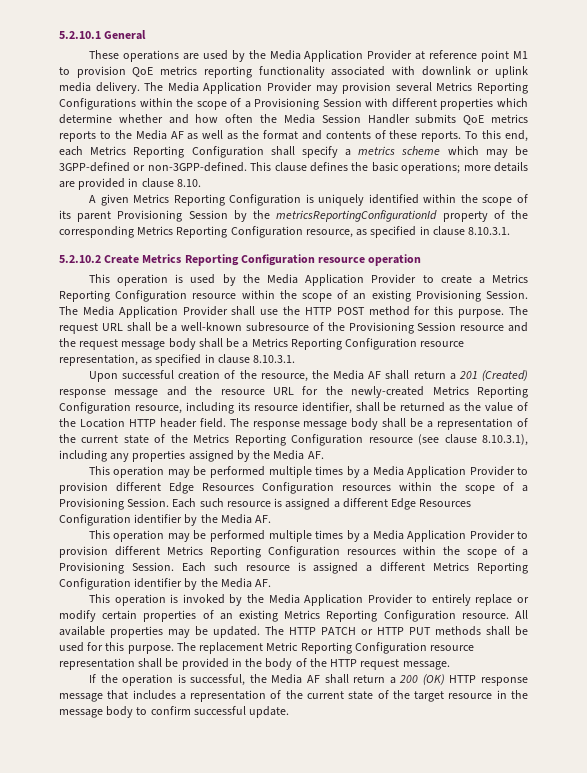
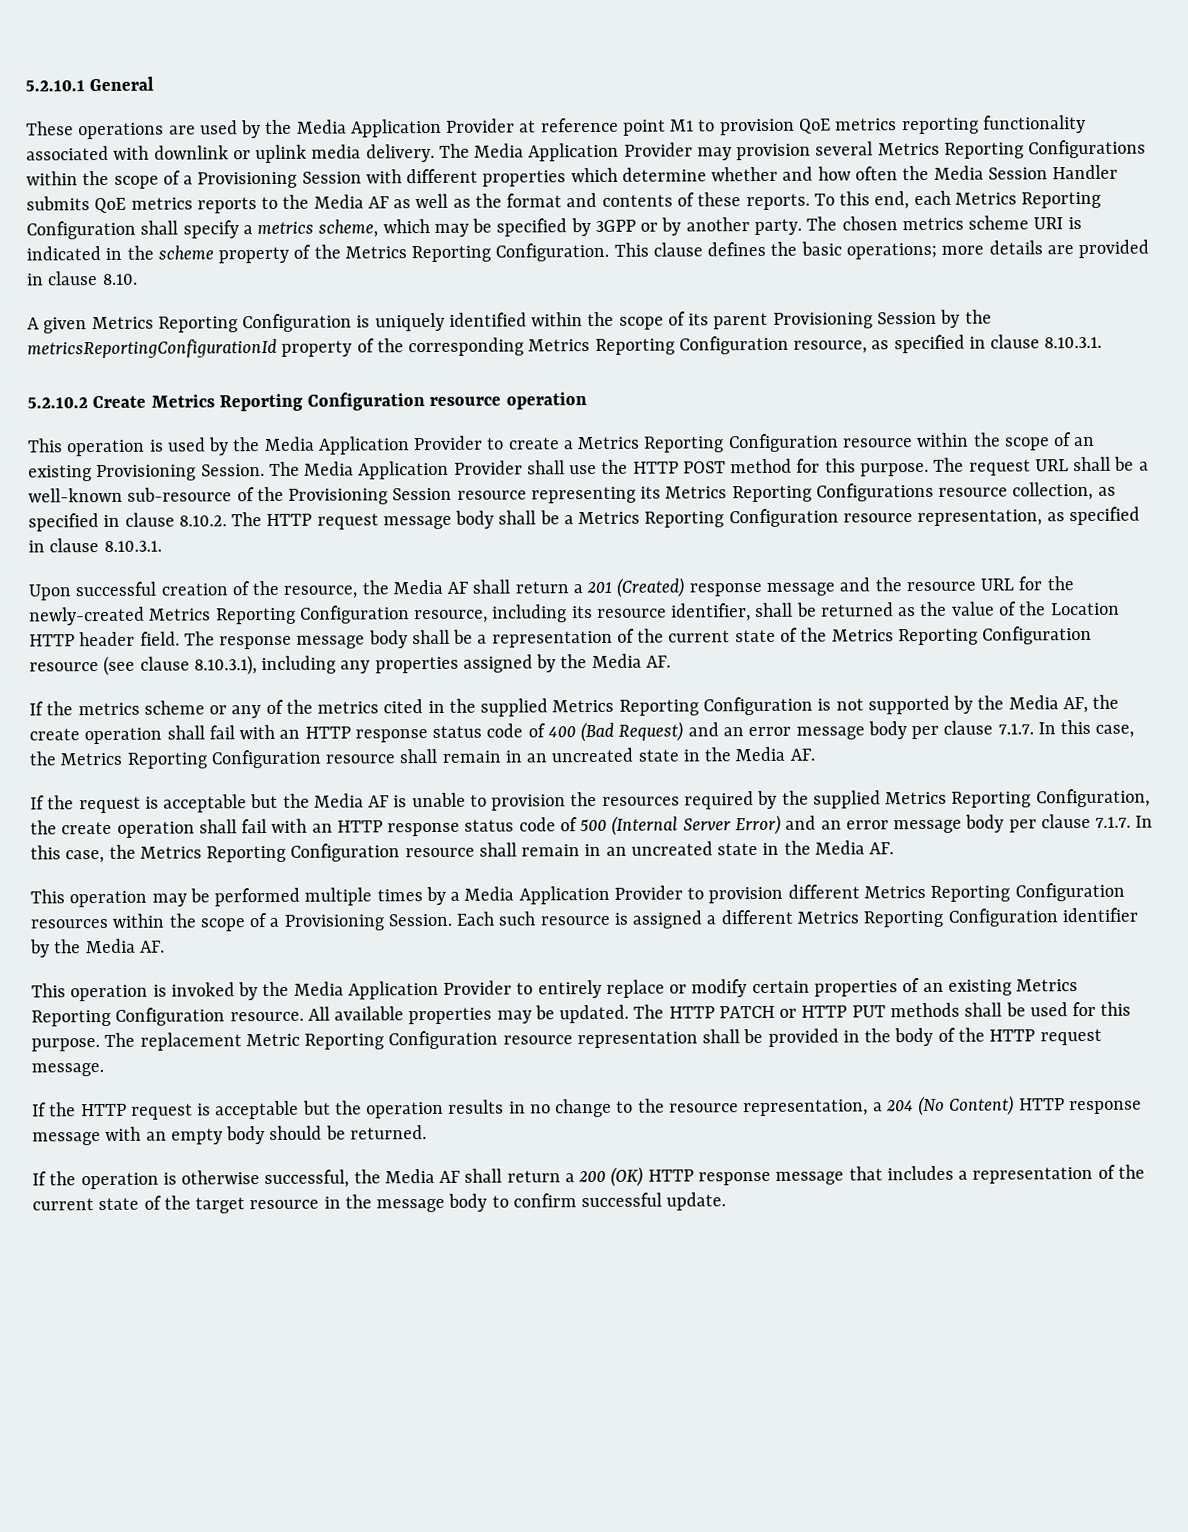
- To this end, each Metrics Reporting Configuration shall specify a metrics scheme which may be 3GPP-defined or non-3GPP-defined.
+ To this end, each Metrics Reporting Configuration shall specify a metrics scheme, which may be specified by 3GPP or by another party. The chosen metrics scheme URI is indicated in the scheme property of the Metrics Reporting Configuration.
- The request URL shall be a well-known subresource of the Provisioning Session resource and the request message body shall be a Metrics Reporting Configuration resource representation, as specified in clause 8.10.3.1.
+ The request URL shall be a well-known sub-resource of the Provisioning Session resource representing its Metrics Reporting Configurations resource collection, as specified in clause 8.10.2. The HTTP request message body shall be a Metrics Reporting Configuration resource representation, as specified in clause 8.10.3.1.
- This operation may be performed multiple times by a Media Application Provider to provision different Edge Resources Configuration resources within the scope of a Provisioning Session. Each such resource is assigned a different Edge Resources Configuration identifier by the Media AF.
+ If the metrics scheme or any of the metrics cited in the supplied Metrics Reporting Configuration is not supported by the Media AF, the create operation shall fail with an HTTP response status code of 400 (Bad Request) and an error message body per clause 7.1.7. In this case, the Metrics Reporting Configuration resource shall remain in an uncreated state in the Media AF.
+ If the request is acceptable but the Media AF is unable to provision the resources required by the supplied Metrics Reporting Configuration, the create operation shall fail with an HTTP response status code of 500 (Internal Server Error) and an error message body per clause 7.1.7. In this case, the Metrics Reporting Configuration resource shall remain in an uncreated state in the Media AF.
+ If the HTTP request is acceptable but the operation results in no change to the resource representation, a 204 (No Content) HTTP response message with an empty body should be returned.
- If the operation is successful, the Media AF shall return a 200 (OK) HTTP response message that includes a representation of the current state of the target resource in the message body to confirm successful update.
+ If the operation is otherwise successful, the Media AF shall return a 200 (OK) HTTP response message that includes a representation of the current state of the target resource in the message body to confirm successful update.

